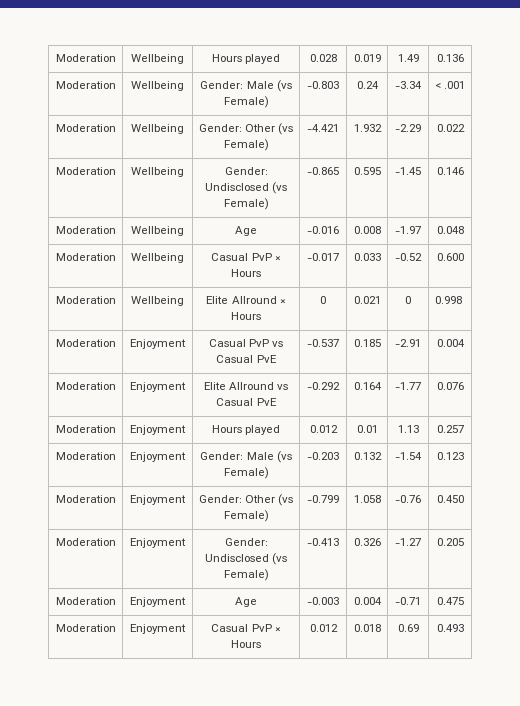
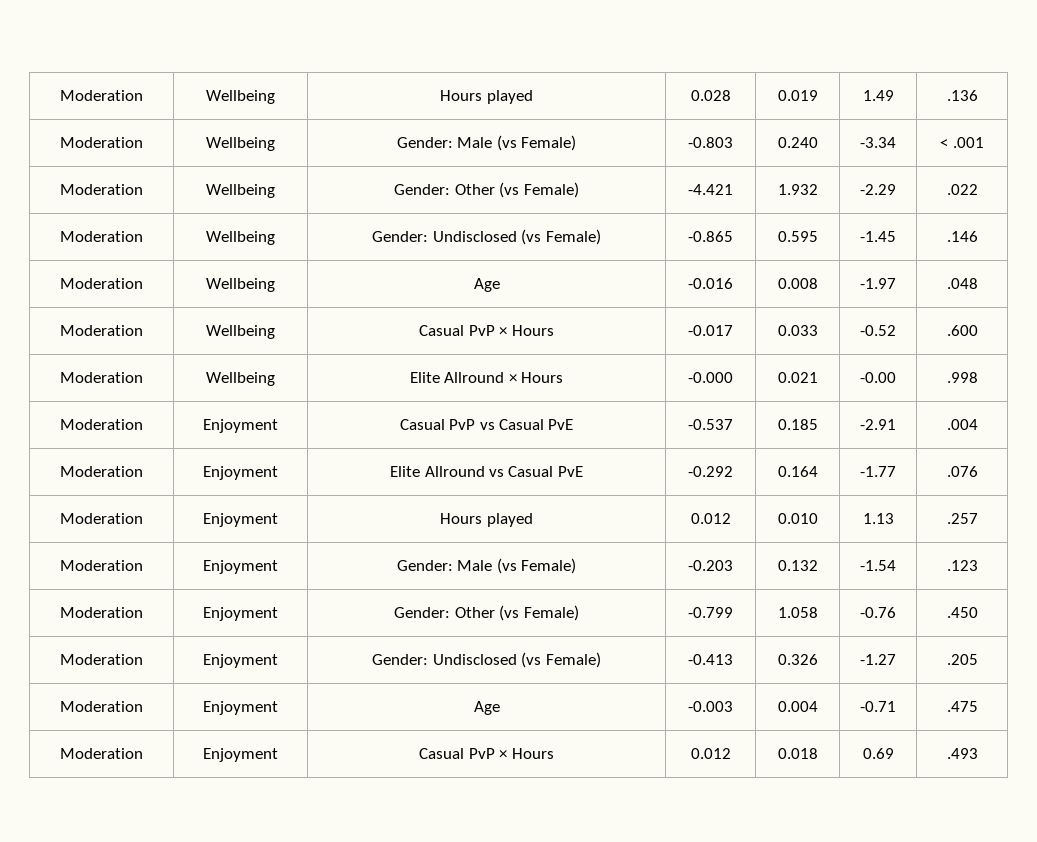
- Moderation | Wellbeing | Hours played | 0.028 | 0.019 | 1.49 | 0.136
+ Moderation | Wellbeing | Hours played | 0.028 | 0.019 | 1.49 | .136
- Moderation | Wellbeing | Gender: Male (vs Female) | -0.803 | 0.24 | -3.34 | < .001
+ Moderation | Wellbeing | Gender: Male (vs Female) | -0.803 | 0.240 | -3.34 | < .001
- Moderation | Wellbeing | Gender: Other (vs Female) | -4.421 | 1.932 | -2.29 | 0.022
+ Moderation | Wellbeing | Gender: Other (vs Female) | -4.421 | 1.932 | -2.29 | .022
- Moderation | Wellbeing | Gender: Undisclosed (vs Female) | -0.865 | 0.595 | -1.45 | 0.146
+ Moderation | Wellbeing | Gender: Undisclosed (vs Female) | -0.865 | 0.595 | -1.45 | .146
- Moderation | Wellbeing | Age | -0.016 | 0.008 | -1.97 | 0.048
+ Moderation | Wellbeing | Age | -0.016 | 0.008 | -1.97 | .048
- Moderation | Wellbeing | Casual PvP × Hours | -0.017 | 0.033 | -0.52 | 0.600
+ Moderation | Wellbeing | Casual PvP × Hours | -0.017 | 0.033 | -0.52 | .600
- Moderation | Wellbeing | Elite Allround × Hours | 0 | 0.021 | 0 | 0.998
+ Moderation | Wellbeing | Elite Allround × Hours | -0.000 | 0.021 | -0.00 | .998
- Moderation | Enjoyment | Casual PvP vs Casual PvE | -0.537 | 0.185 | -2.91 | 0.004
+ Moderation | Enjoyment | Casual PvP vs Casual PvE | -0.537 | 0.185 | -2.91 | .004
- Moderation | Enjoyment | Elite Allround vs Casual PvE | -0.292 | 0.164 | -1.77 | 0.076
+ Moderation | Enjoyment | Elite Allround vs Casual PvE | -0.292 | 0.164 | -1.77 | .076
- Moderation | Enjoyment | Hours played | 0.012 | 0.01 | 1.13 | 0.257
+ Moderation | Enjoyment | Hours played | 0.012 | 0.010 | 1.13 | .257
- Moderation | Enjoyment | Gender: Male (vs Female) | -0.203 | 0.132 | -1.54 | 0.123
+ Moderation | Enjoyment | Gender: Male (vs Female) | -0.203 | 0.132 | -1.54 | .123
- Moderation | Enjoyment | Gender: Other (vs Female) | -0.799 | 1.058 | -0.76 | 0.450
+ Moderation | Enjoyment | Gender: Other (vs Female) | -0.799 | 1.058 | -0.76 | .450
- Moderation | Enjoyment | Gender: Undisclosed (vs Female) | -0.413 | 0.326 | -1.27 | 0.205
+ Moderation | Enjoyment | Gender: Undisclosed (vs Female) | -0.413 | 0.326 | -1.27 | .205
- Moderation | Enjoyment | Age | -0.003 | 0.004 | -0.71 | 0.475
+ Moderation | Enjoyment | Age | -0.003 | 0.004 | -0.71 | .475
- Moderation | Enjoyment | Casual PvP × Hours | 0.012 | 0.018 | 0.69 | 0.493
+ Moderation | Enjoyment | Casual PvP × Hours | 0.012 | 0.018 | 0.69 | .493

